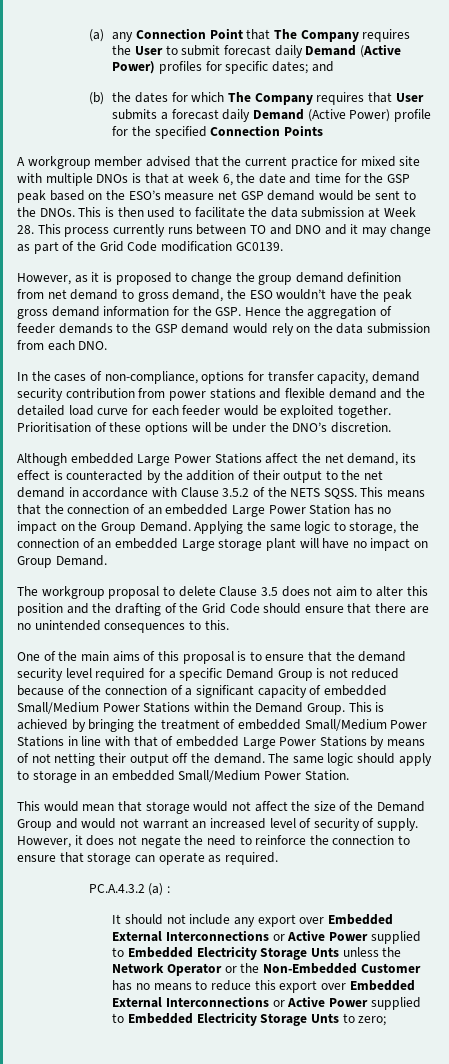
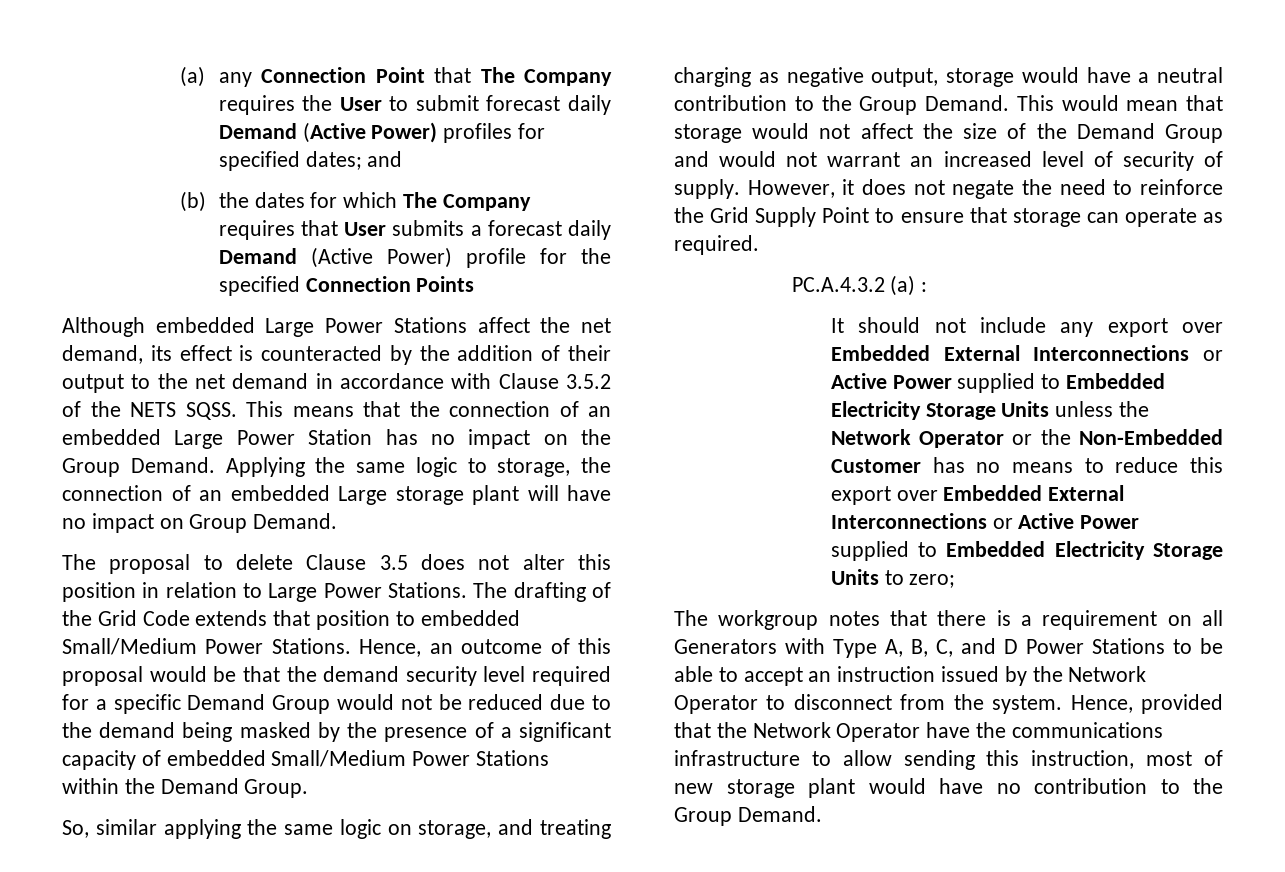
- (a) any Connection Point that The Company requires the User to submit forecast daily Demand (Active Power) profiles for specific dates; and
+ (a) any Connection Point that The Company requires the User to submit forecast daily Demand (Active Power) profiles for specified dates; and
- A workgroup member advised that the current practice for mixed site with multiple DNOs is that at week 6, the date and time for the GSP peak based on the ESO’s measure net GSP demand would be sent to the DNOs. This is then used to facilitate the data submission at Week 28. This process currently runs between TO and DNO and it may change as part of the Grid Code modification GC0139.
- However, as it is proposed to change the group demand definition from net demand to gross demand, the ESO wouldn’t have the peak gross demand information for the GSP. Hence the aggregation of feeder demands to the GSP demand would rely on the data submission from each DNO.
- In the cases of non-compliance, options for transfer capacity, demand security contribution from power stations and flexible demand and the detailed load curve for each feeder would be exploited together. Prioritisation of these options will be under the DNO’s discretion.
- The workgroup proposal to delete Clause 3.5 does not aim to alter this position and the drafting of the Grid Code should ensure that there are no unintended consequences to this.
- One of the main aims of this proposal is to ensure that the demand security level required for a specific Demand Group is not reduced because of the connection of a significant capacity of embedded Small/Medium Power Stations within the Demand Group. This is achieved by bringing the treatment of embedded Small/Medium Power Stations in line with that of embedded Large Power Stations by means of not netting their output off the demand. The same logic should apply to storage in an embedded Small/Medium Power Station.
- This would mean that storage would not affect the size of the Demand Group and would not warrant an increased level of security of supply.
+ The proposal to delete Clause 3.5 does not alter this position in relation to Large Power Stations. The drafting of the Grid Code extends that position to embedded Small/Medium Power Stations. Hence, an outcome of this proposal would be that the demand security level required for a specific Demand Group would not be reduced due to the demand being masked by the presence of a significant capacity of embedded Small/Medium Power Stations within the Demand Group.
+ So, similar applying the same logic on storage, and treating charging as negative output, storage would have a neutral contribution to the Group Demand. This would mean that storage would not affect the size of the Demand Group and would not warrant an increased level of security of supply.
- However, it does not negate the need to reinforce the connection to ensure that storage can operate as required.
+ However, it does not negate the need to reinforce the Grid Supply Point to ensure that storage can operate as required.
- It should not include any export over Embedded External Interconnections or Active Power supplied to Embedded Electricity Storage Unts unless the Network Operator or the Non-Embedded Customer has no means to reduce this export over Embedded External Interconnections or Active Power supplied to Embedded Electricity Storage Unts to zero;
+ It should not include any export over Embedded External Interconnections or Active Power supplied to Embedded Electricity Storage Units unless the Network Operator or the Non-Embedded Customer has no means to reduce this export over Embedded External Interconnections or Active Power supplied to Embedded Electricity Storage Units to zero;
+ The workgroup notes that there is a requirement on all Generators with Type A, B, C, and D Power Stations to be able to accept an instruction issued by the Network Operator to disconnect from the system. Hence, provided that the Network Operator have the communications infrastructure to allow sending this instruction, most of new storage plant would have no contribution to the Group Demand.

